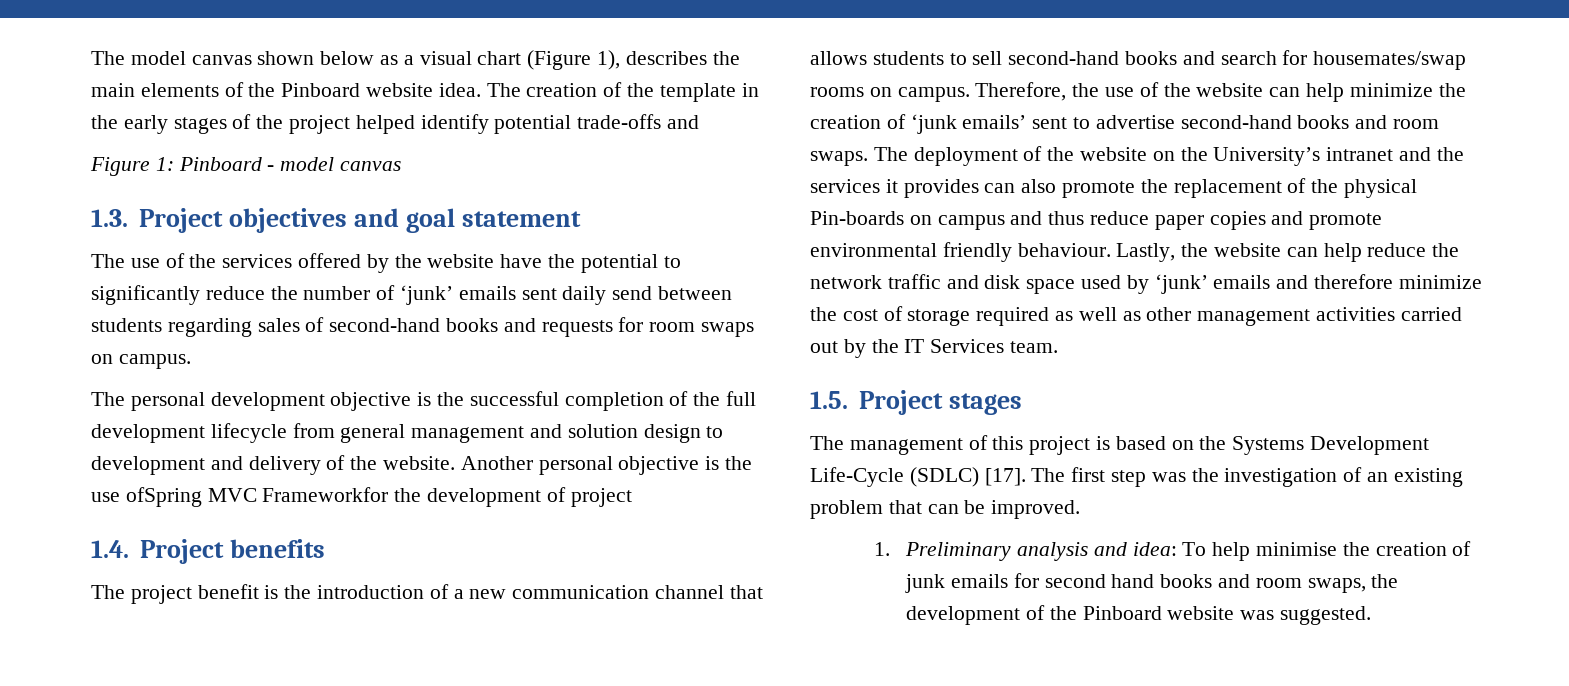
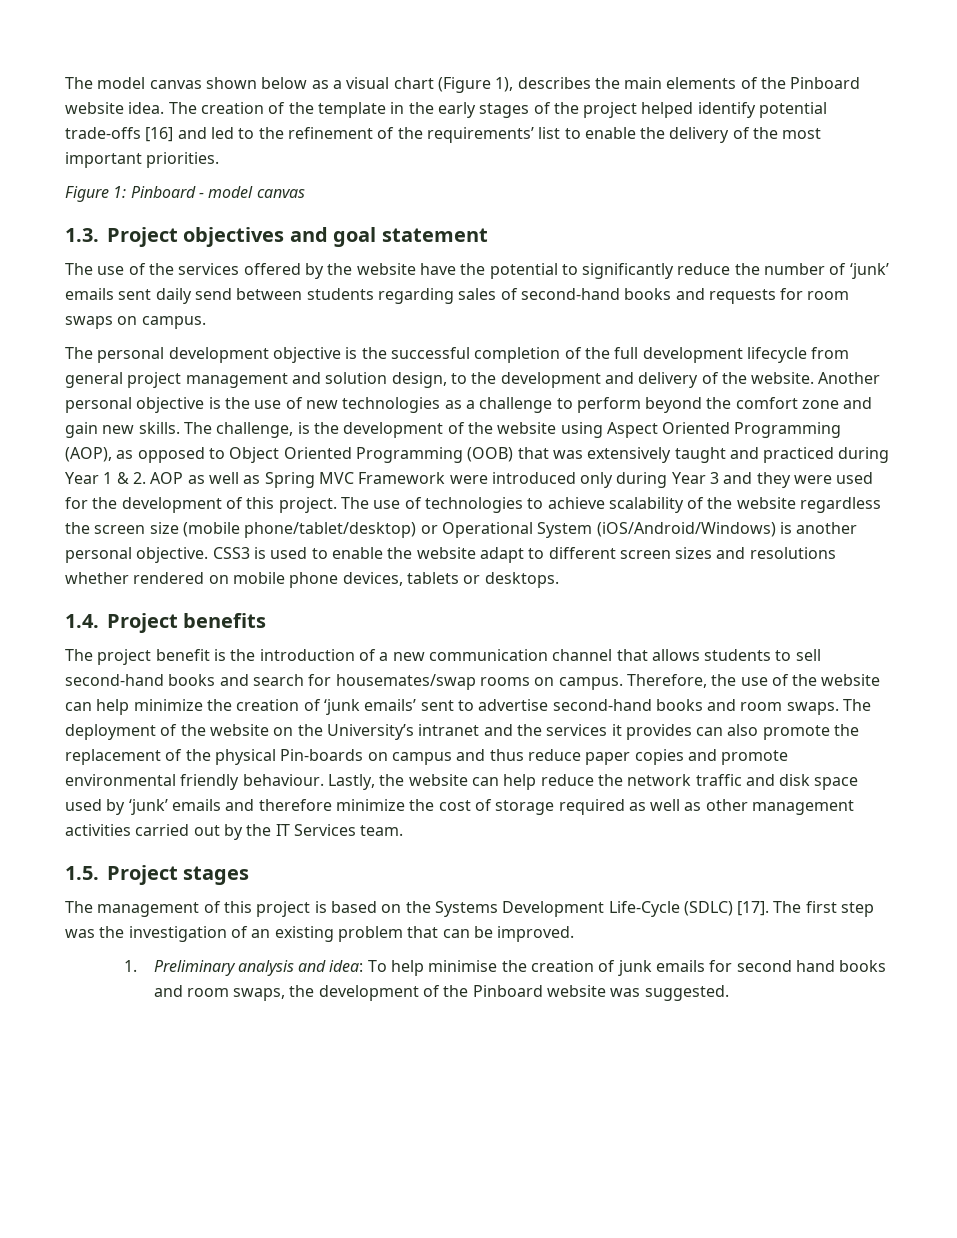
- The creation of the template in the early stages of the project helped identify potential trade-offs and
+ The creation of the template in the early stages of the project helped identify potential trade-offs [16] and led to the refinement of the requirements’ list to enable the delivery of the most important priorities.
- The personal development objective is the successful completion of the full development lifecycle from general management and solution design to development and delivery of the website.
+ The personal development objective is the successful completion of the full development lifecycle from general project management and solution design, to the development and delivery of the website.
- Another personal objective is the use ofSpring MVC Frameworkfor the development of project
+ Another personal objective is the use of new technologies as a challenge to perform beyond the comfort zone and gain new skills. The challenge, is the development of the website using Aspect Oriented Programming (AOP), as opposed to Object Oriented Programming (OOB) that was extensively taught and practiced during Year 1 & 2. AOP as well as Spring MVC Framework were introduced only during Year 3 and they were used for the development of this project. The use of technologies to achieve scalability of the website regardless the screen size (mobile phone/tablet/desktop) or Operational System (iOS/Android/Windows) is another personal objective. CSS3 is used to enable the website adapt to different screen sizes and resolutions whether rendered on mobile phone devices, tablets or desktops.

